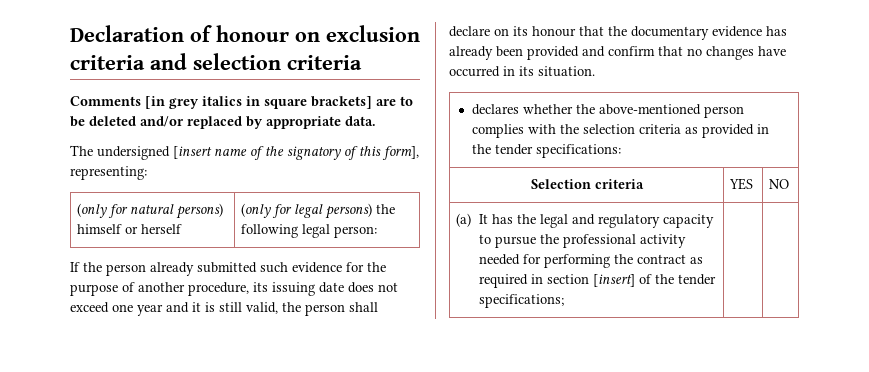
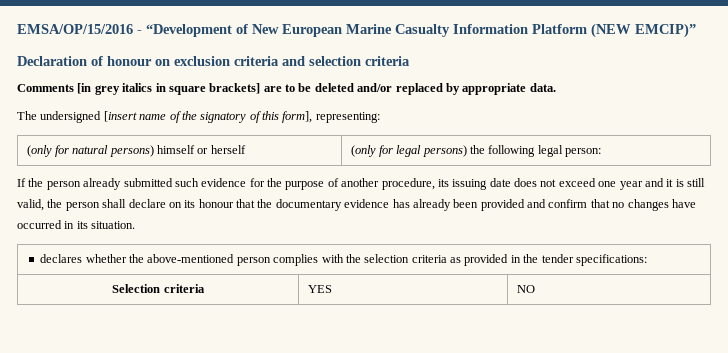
+ EMSA/OP/15/2016 - “Development of New European Marine Casualty Information Platform (NEW EMCIP)”
- (a) It has the legal and regulatory capacity to pursue the professional activity needed for performing the contract as required in section [insert] of the tender specifications; | |

